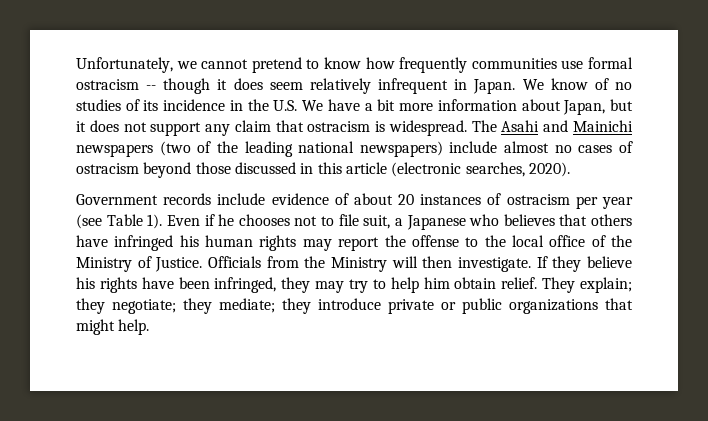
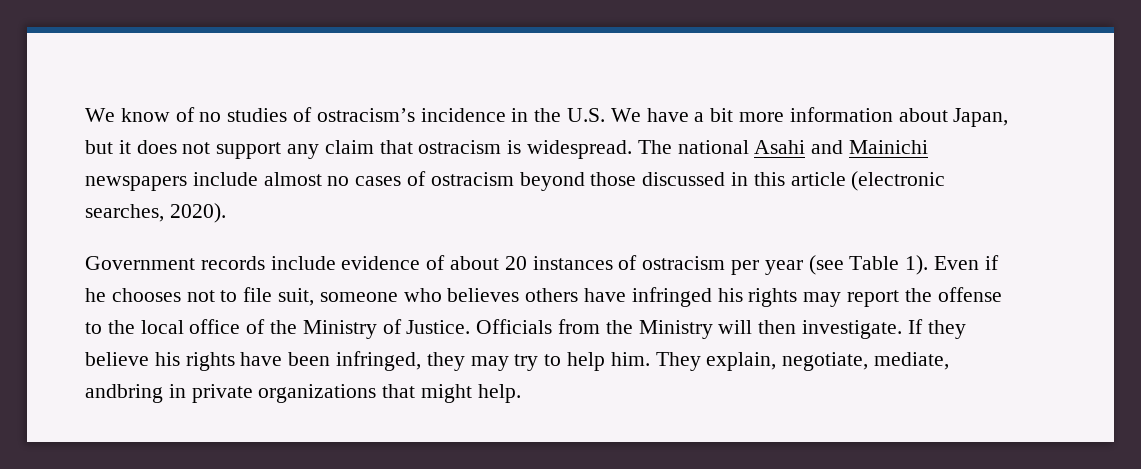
- Unfortunately, we cannot pretend to know how frequently communities use formal ostracism -- though it does seem relatively infrequent in Japan. We know of no studies of its incidence in the U.S. We have a bit more information about Japan, but it does not support any claim that ostracism is widespread.
+ We know of no studies of ostracism’s incidence in the U.S. We have a bit more information about Japan, but it does not support any claim that ostracism is widespread.
- The Asahi and Mainichi newspapers (two of the leading national newspapers) include almost no cases of ostracism beyond those discussed in this article (electronic searches, 2020).
+ The national Asahi and Mainichi newspapers include almost no cases of ostracism beyond those discussed in this article (electronic searches, 2020).
- Even if he chooses not to file suit, a Japanese who believes that others have infringed his human rights may report the offense to the local office of the Ministry of Justice.
+ Even if he chooses not to file suit, someone who believes others have infringed his rights may report the offense to the local office of the Ministry of Justice.
- If they believe his rights have been infringed, they may try to help him obtain relief. They explain; they negotiate; they mediate; they introduce private or public organizations that might help.
+ If they believe his rights have been infringed, they may try to help him. They explain, negotiate, mediate, andbring in private organizations that might help.

